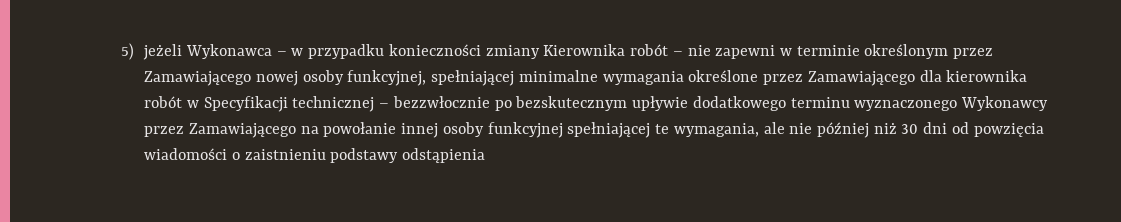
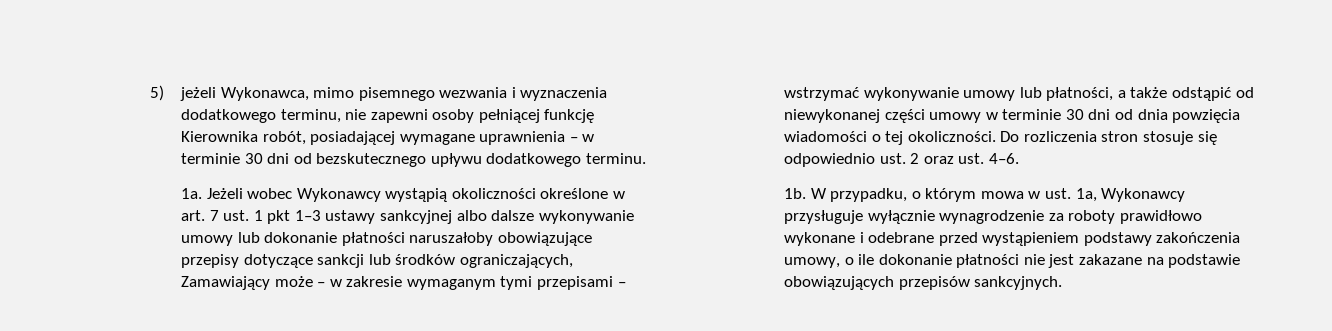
- 5) jeżeli Wykonawca – w przypadku konieczności zmiany Kierownika robót – nie zapewni w terminie określonym przez Zamawiającego nowej osoby funkcyjnej, spełniającej minimalne wymagania określone przez Zamawiającego dla kierownika robót w Specyfikacji technicznej – bezzwłocznie po bezskutecznym upływie dodatkowego terminu wyznaczonego Wykonawcy przez Zamawiającego na powołanie innej osoby funkcyjnej spełniającej te wymagania, ale nie później niż 30 dni od powzięcia wiadomości o zaistnieniu podstawy odstąpienia
+ 5) jeżeli Wykonawca, mimo pisemnego wezwania i wyznaczenia dodatkowego terminu, nie zapewni osoby pełniącej funkcję Kierownika robót, posiadającej wymagane uprawnienia – w terminie 30 dni od bezskutecznego upływu dodatkowego terminu.
+ 1a. Jeżeli wobec Wykonawcy wystąpią okoliczności określone w art. 7 ust. 1 pkt 1–3 ustawy sankcyjnej albo dalsze wykonywanie umowy lub dokonanie płatności naruszałoby obowiązujące przepisy dotyczące sankcji lub środków ograniczających, Zamawiający może – w zakresie wymaganym tymi przepisami – wstrzymać wykonywanie umowy lub płatności, a także odstąpić od niewykonanej części umowy w terminie 30 dni od dnia powzięcia wiadomości o tej okoliczności. Do rozliczenia stron stosuje się odpowiednio ust. 2 oraz ust. 4–6.
+ 1b. W przypadku, o którym mowa w ust. 1a, Wykonawcy przysługuje wyłącznie wynagrodzenie za roboty prawidłowo wykonane i odebrane przed wystąpieniem podstawy zakończenia umowy, o ile dokonanie płatności nie jest zakazane na podstawie obowiązujących przepisów sankcyjnych.

